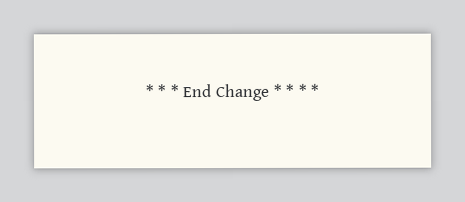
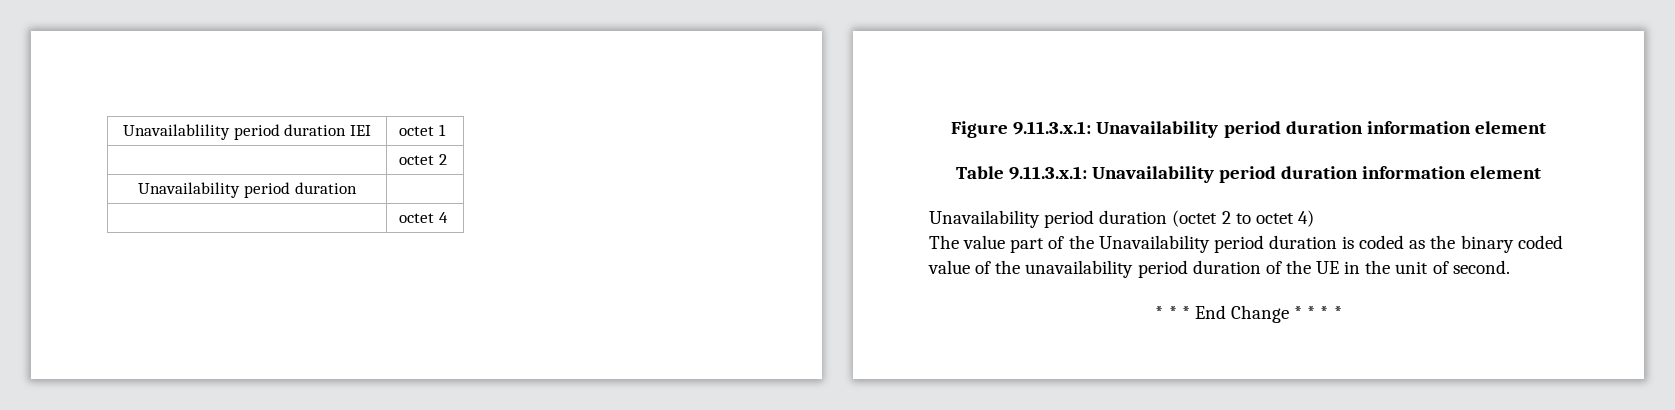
+ Unavailablility period duration IEI | octet 1
+ | octet 2
+ Unavailability period duration |
+ | octet 4
+ Figure 9.11.3.x.1: Unavailability period duration information element
+ Table 9.11.3.x.1: Unavailability period duration information element
+ Unavailability period duration (octet 2 to octet 4)
+ The value part of the Unavailability period duration is coded as the binary coded value of the unavailability period duration of the UE in the unit of second.

